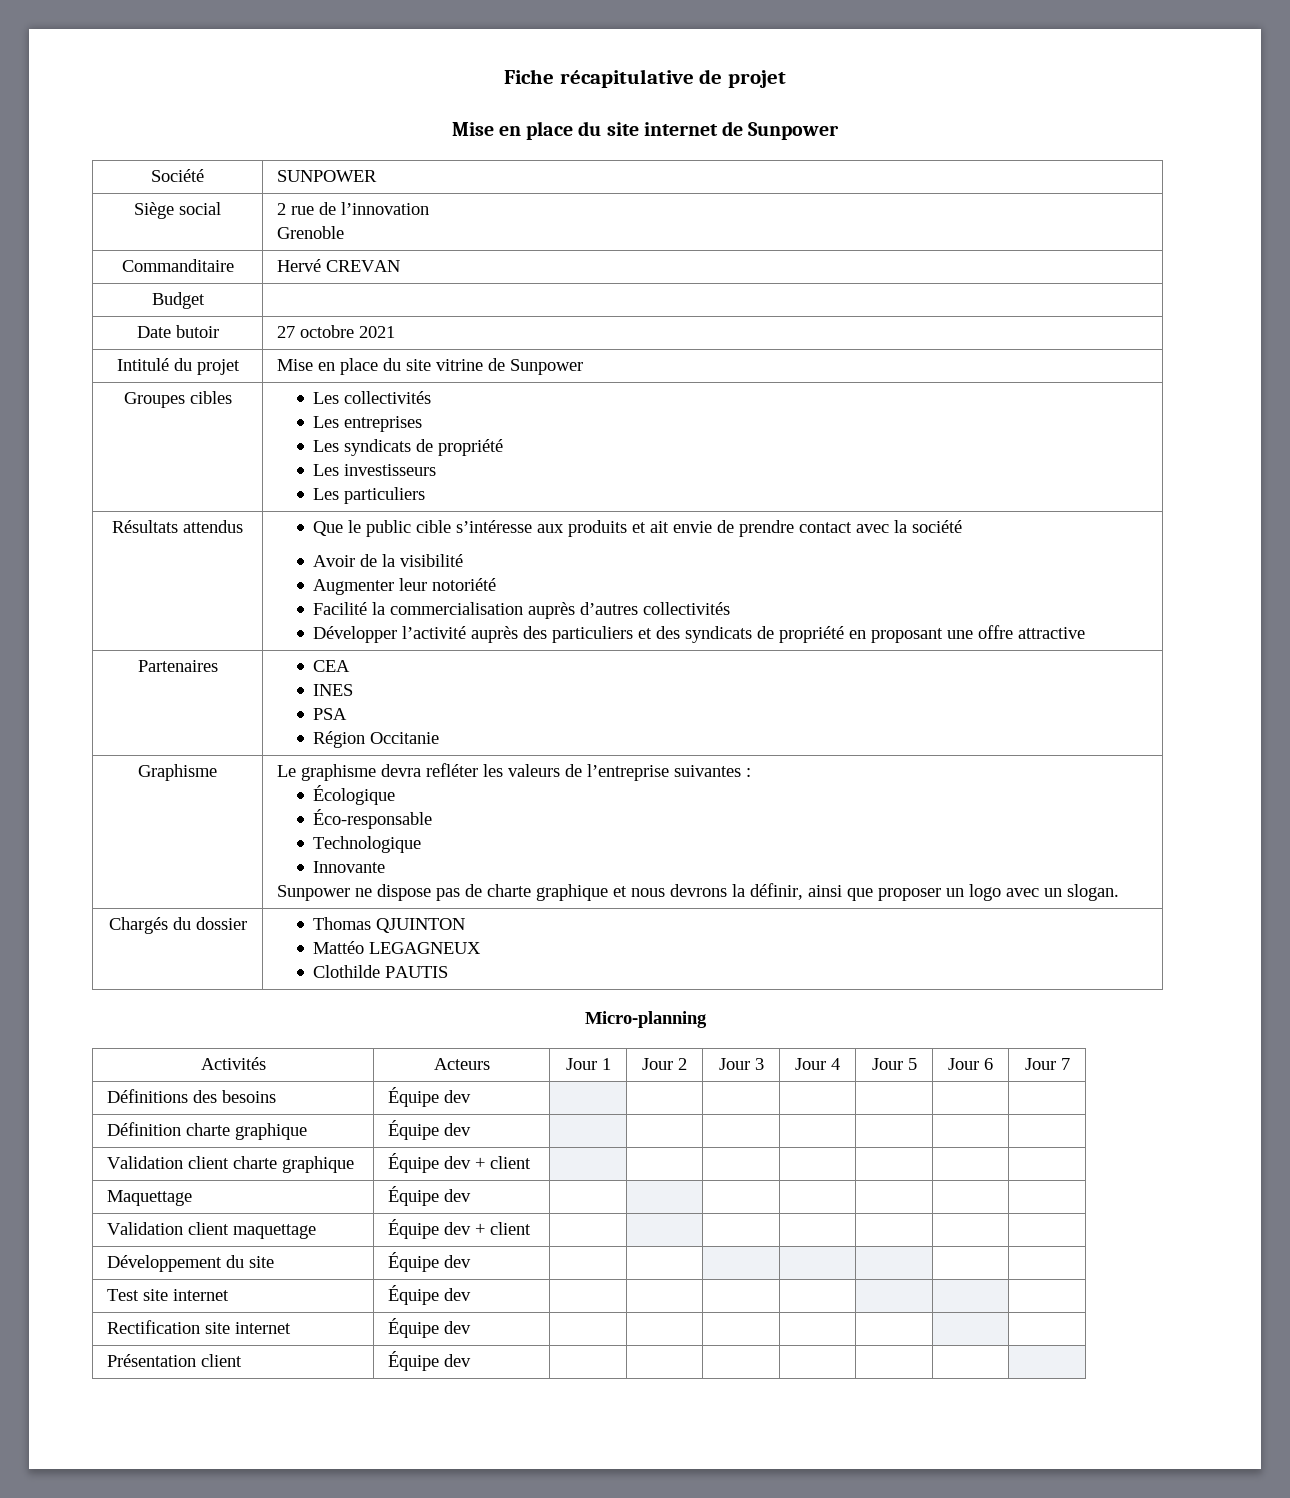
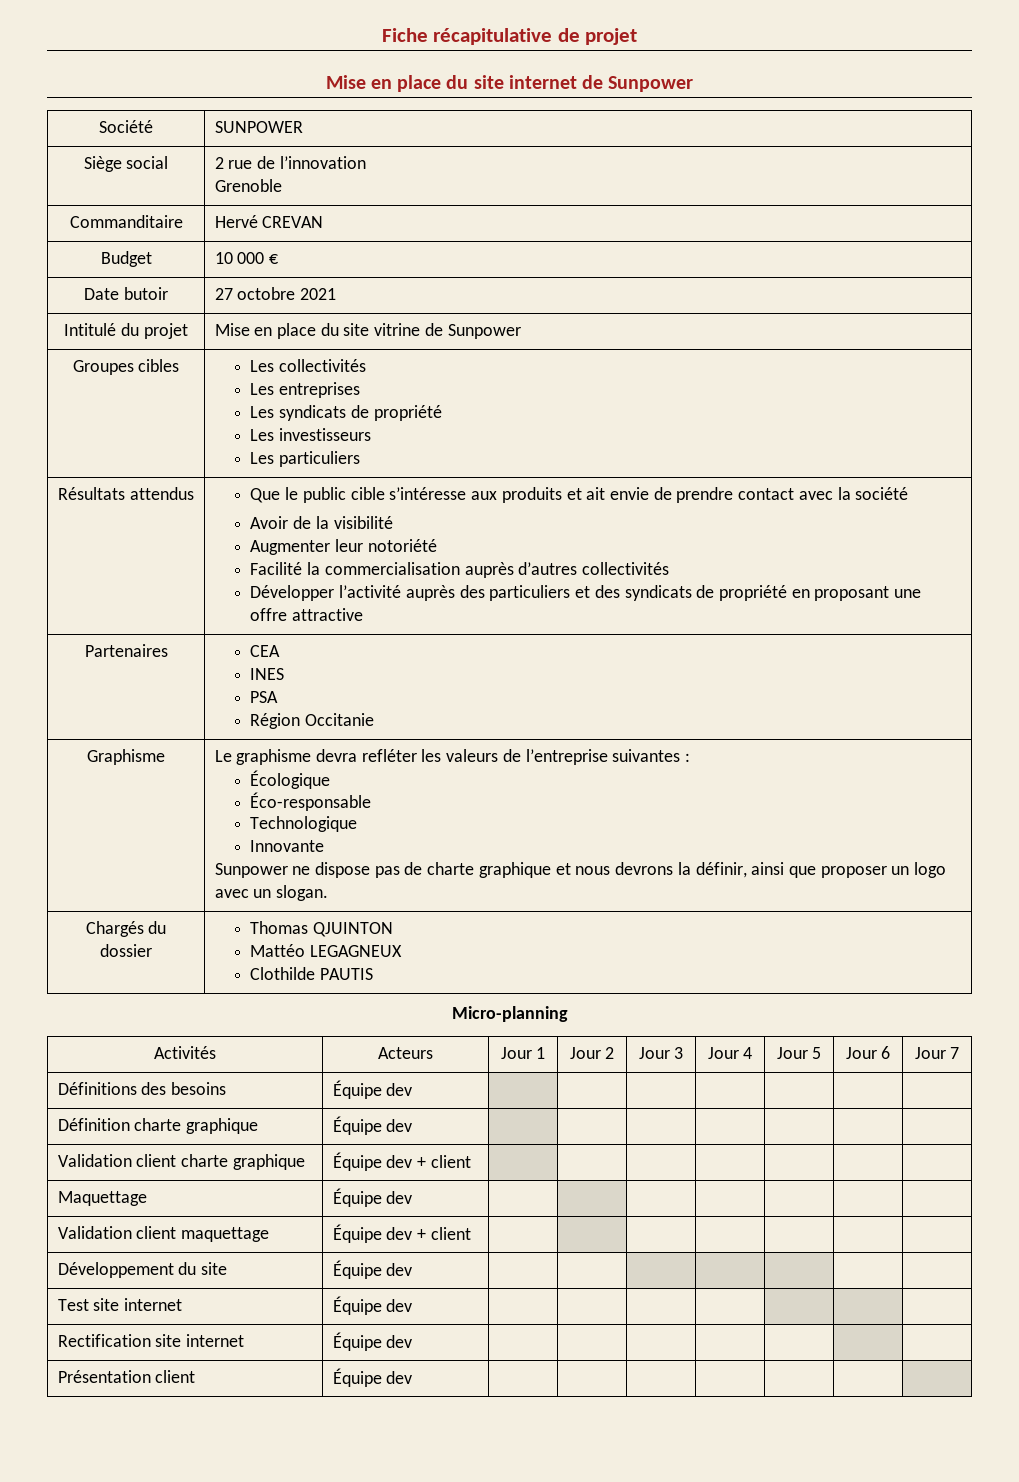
- Budget |
+ Budget | 10 000 €

